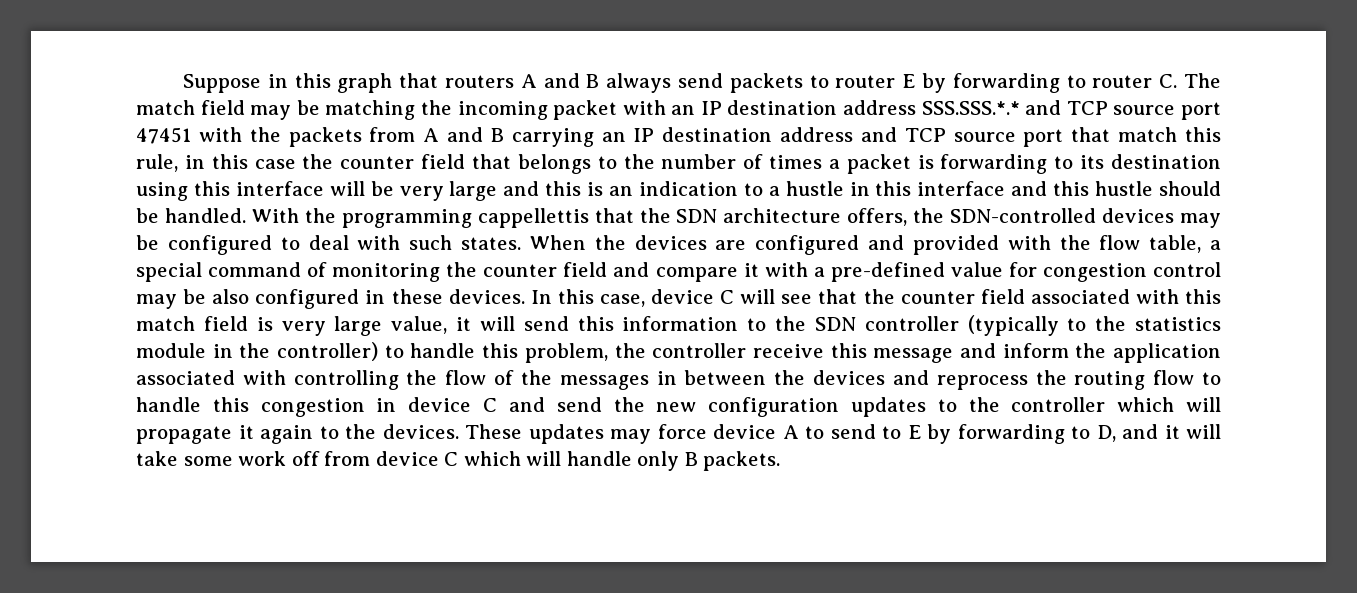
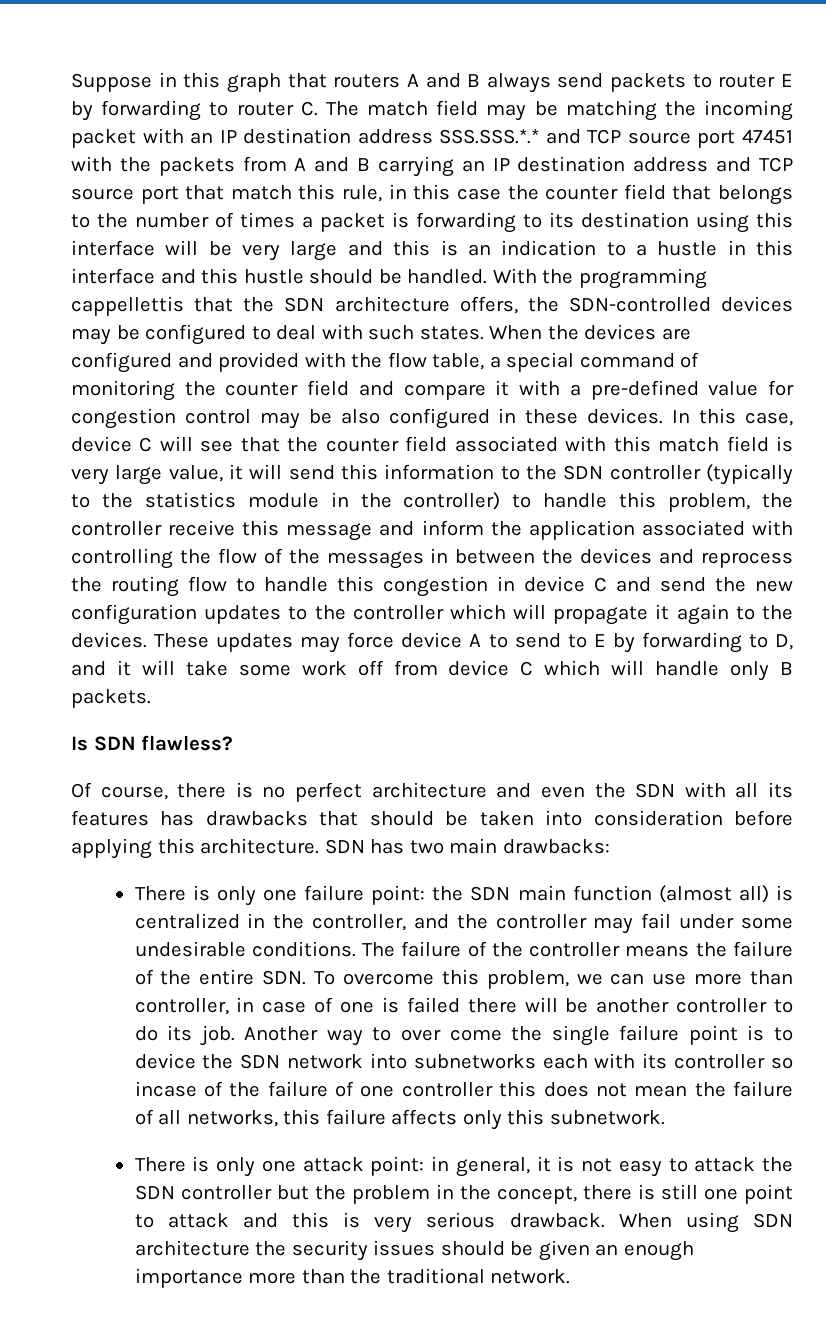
+ Is SDN flawless?
+ Of course, there is no perfect architecture and even the SDN with all its features has drawbacks that should be taken into consideration before applying this architecture. SDN has two main drawbacks:
+ There is only one failure point: the SDN main function (almost all) is centralized in the controller, and the controller may fail under some undesirable conditions. The failure of the controller means the failure of the entire SDN. To overcome this problem, we can use more than controller, in case of one is failed there will be another controller to do its job. Another way to over come the single failure point is to device the SDN network into subnetworks each with its controller so incase of the failure of one controller this does not mean the failure of all networks, this failure affects only this subnetwork.
+ There is only one attack point: in general, it is not easy to attack the SDN controller but the problem in the concept, there is still one point to attack and this is very serious drawback. When using SDN architecture the security issues should be given an enough importance more than the traditional network.

